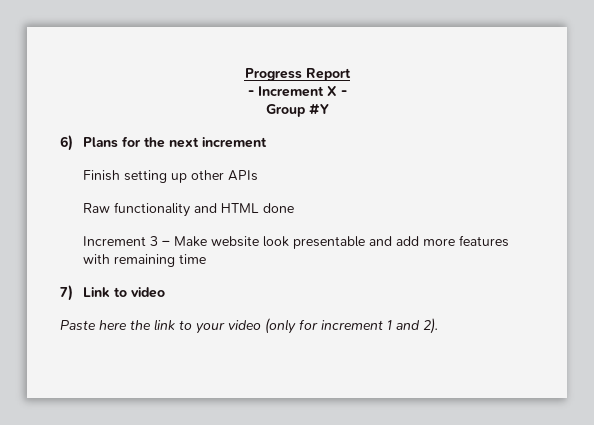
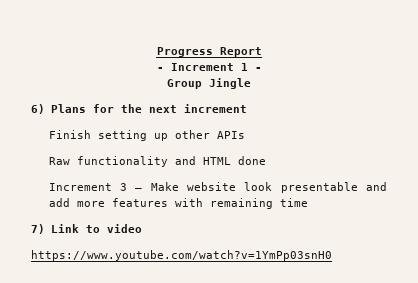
- - Increment X -
+ - Increment 1 -
- Group #Y
+ Group Jingle
- Paste here the link to your video (only for increment 1 and 2).
+ https://www.youtube.com/watch?v=1YmPp03snH0

